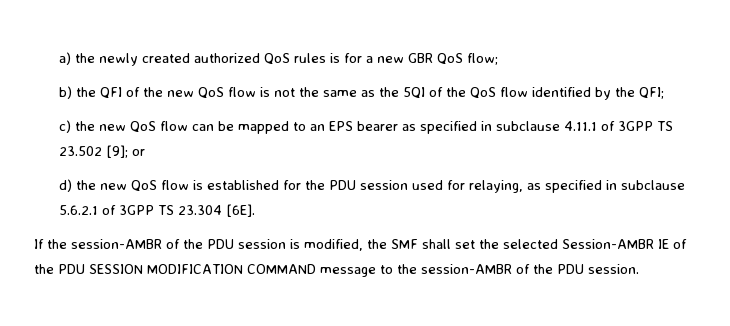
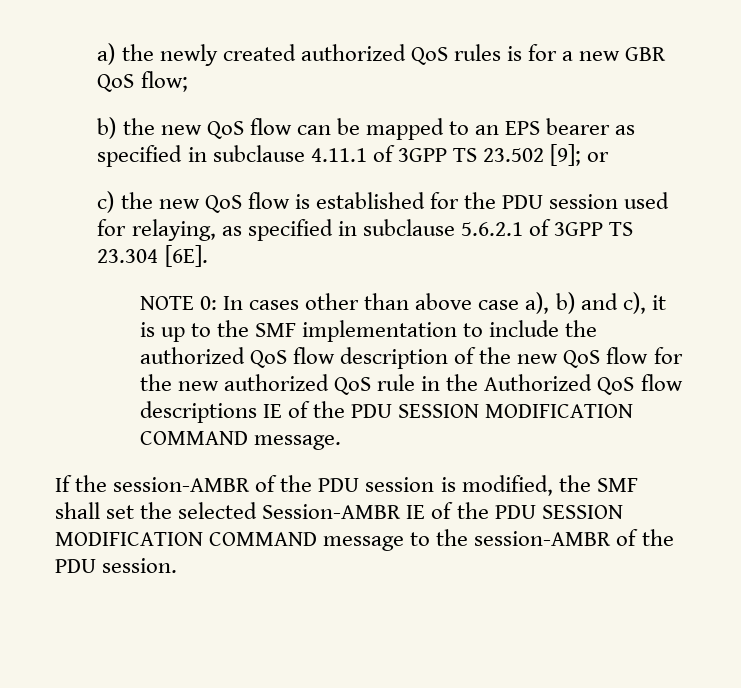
- b) the QFI of the new QoS flow is not the same as the 5QI of the QoS flow identified by the QFI;
- c) the new QoS flow can be mapped to an EPS bearer as specified in subclause 4.11.1 of 3GPP TS 23.502 [9]; or
+ b) the new QoS flow can be mapped to an EPS bearer as specified in subclause 4.11.1 of 3GPP TS 23.502 [9]; or
- d) the new QoS flow is established for the PDU session used for relaying, as specified in subclause 5.6.2.1 of 3GPP TS 23.304 [6E].
+ c) the new QoS flow is established for the PDU session used for relaying, as specified in subclause 5.6.2.1 of 3GPP TS 23.304 [6E].
+ NOTE 0: In cases other than above case a), b) and c), it is up to the SMF implementation to include the authorized QoS flow description of the new QoS flow for the new authorized QoS rule in the Authorized QoS flow descriptions IE of the PDU SESSION MODIFICATION COMMAND message.

